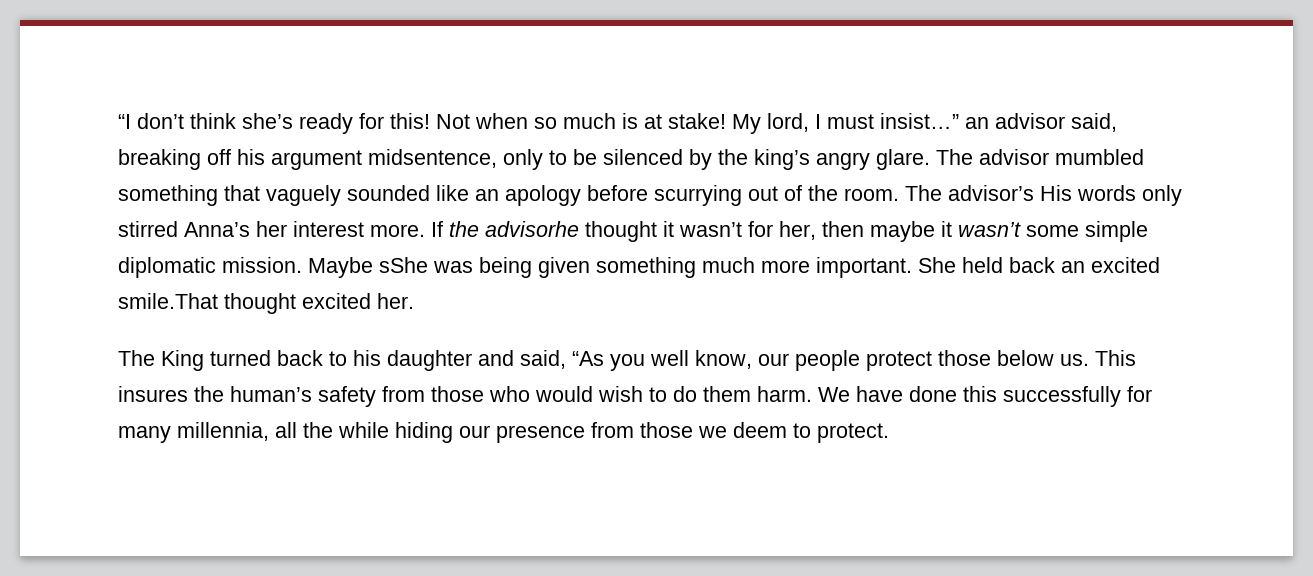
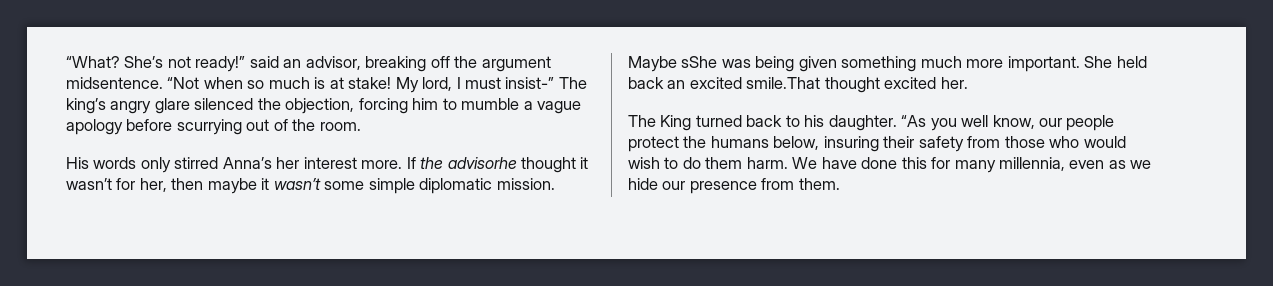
- “I don’t think she’s ready for this! Not when so much is at stake!
+ “What? She’s not ready!” said an advisor, breaking off the argument midsentence. “Not when so much is at stake!
- My lord, I must insist…” an advisor said, breaking off his argument midsentence, only to be silenced by the king’s angry glare. The advisor mumbled something that vaguely sounded like an apology before scurrying out of the room. The advisor’s His words only stirred Anna’s her interest more.
+ My lord, I must insist-” The king’s angry glare silenced the objection, forcing him to mumble a vague apology before scurrying out of the room.
+ His words only stirred Anna’s her interest more.
- The King turned back to his daughter and said, “As you well know, our people protect those below us. This insures the human’s safety from those who would wish to do them harm.
+ The King turned back to his daughter. “As you well know, our people protect the humans below, insuring their safety from those who would wish to do them harm.
- We have done this successfully for many millennia, all the while hiding our presence from those we deem to protect.
+ We have done this for many millennia, even as we hide our presence from them.

